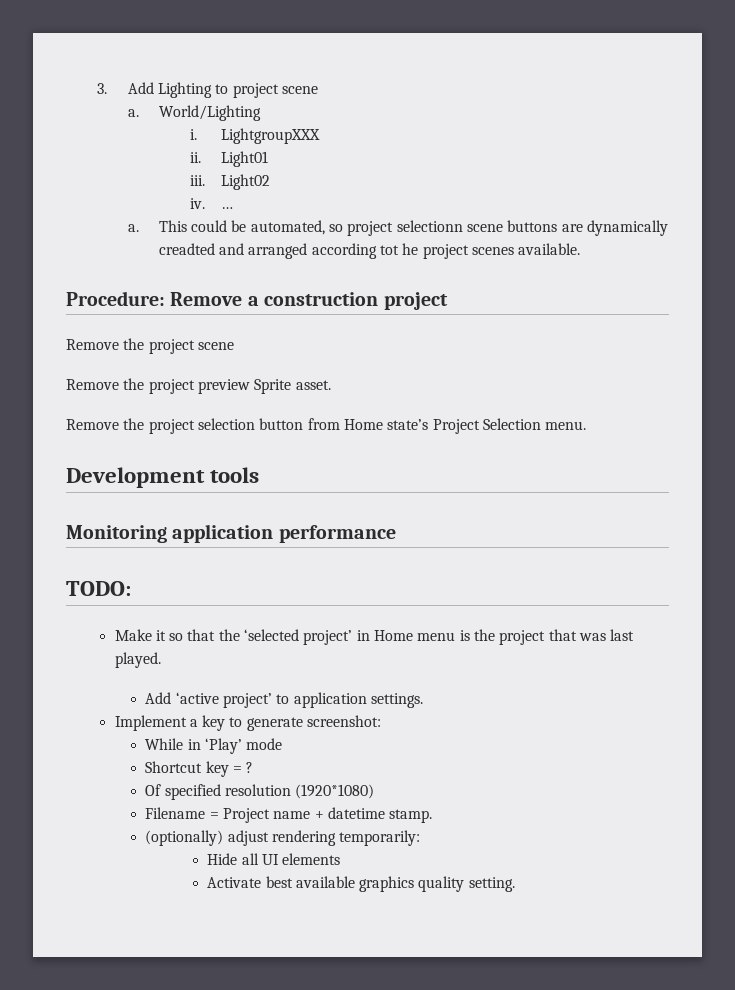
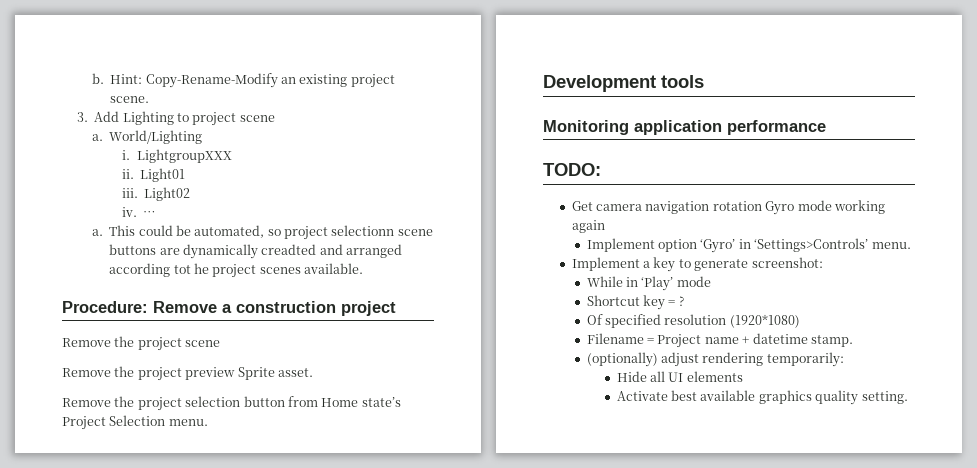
+ b. Hint: Copy-Rename-Modify an existing project scene.
- Make it so that the ‘selected project’ in Home menu is the project that was last played.
- Add ‘active project’ to application settings.
+ Get camera navigation rotation Gyro mode working again
+ Implement option ‘Gyro’ in ‘Settings>Controls’ menu.

